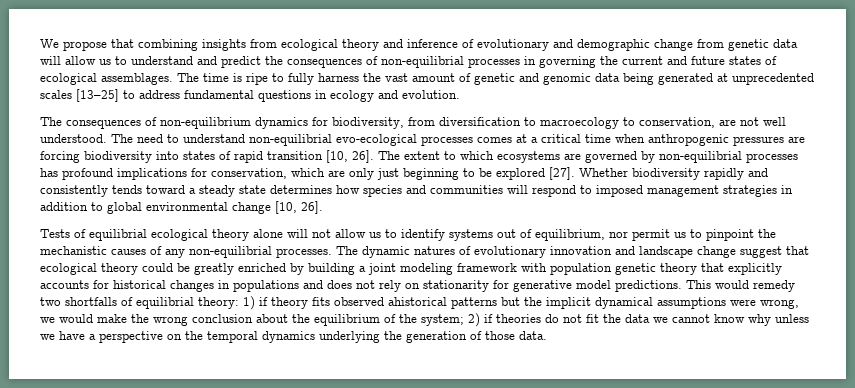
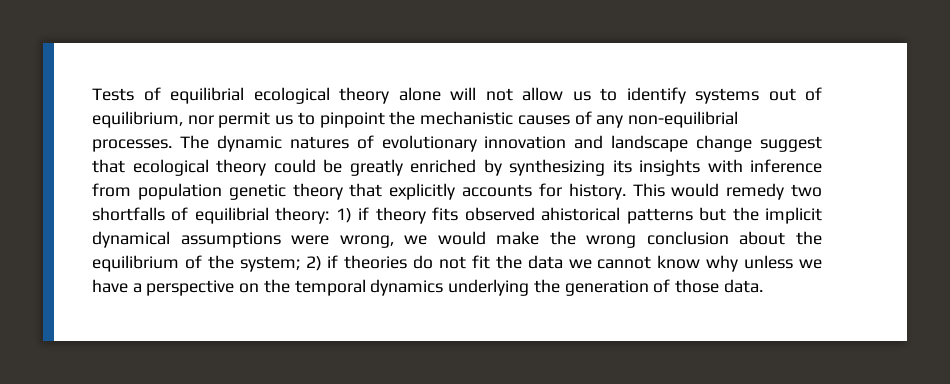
- We propose that combining insights from ecological theory and inference of evolutionary and demographic change from genetic data will allow us to understand and predict the consequences of non-equilibrial processes in governing the current and future states of ecological assemblages. The time is ripe to fully harness the vast amount of genetic and genomic data being generated at unprecedented scales [13–25] to address fundamental questions in ecology and evolution.
- The consequences of non-equilibrium dynamics for biodiversity, from diversification to macroecology to conservation, are not well understood. The need to understand non-equilibrial evo-ecological processes comes at a critical time when anthropogenic pressures are forcing biodiversity into states of rapid transition [10, 26]. The extent to which ecosystems are governed by non-equilibrial processes has profound implications for conservation, which are only just beginning to be explored [27]. Whether biodiversity rapidly and consistently tends toward a steady state determines how species and communities will respond to imposed management strategies in addition to global environmental change [10, 26].
- The dynamic natures of evolutionary innovation and landscape change suggest that ecological theory could be greatly enriched by building a joint modeling framework with population genetic theory that explicitly accounts for historical changes in populations and does not rely on stationarity for generative model predictions.
+ The dynamic natures of evolutionary innovation and landscape change suggest that ecological theory could be greatly enriched by synthesizing its insights with inference from population genetic theory that explicitly accounts for history.

